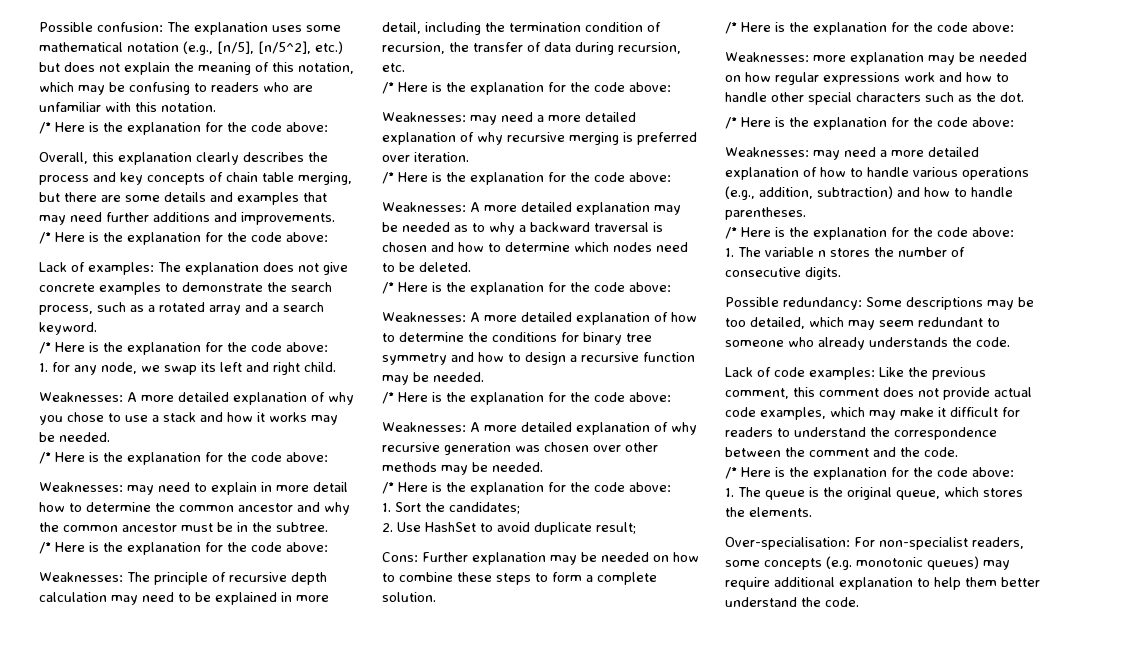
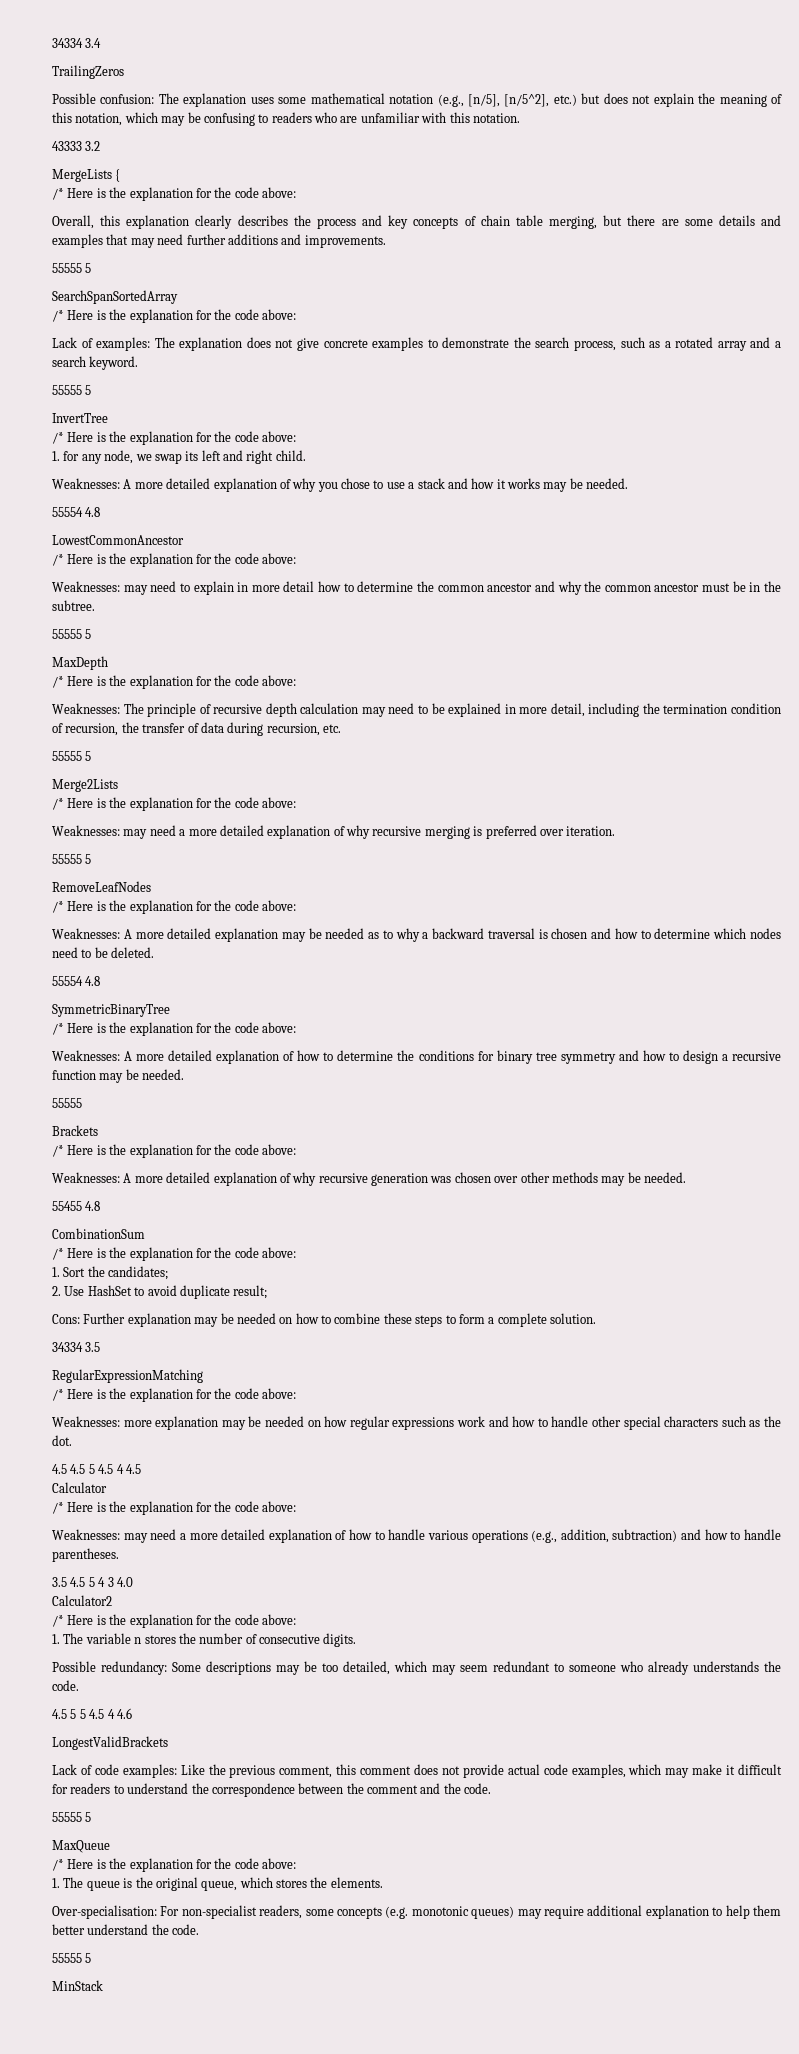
+ 34334 3.4
+ TrailingZeros
+ 43333 3.2
+ MergeLists {
  Overall, this explanation clearly describes the process and key concepts of chain table merging, but there are some details and examples that may need further additions and improvements.
+ 55555 5
+ SearchSpanSortedArray
  Lack of examples: The explanation does not give concrete examples to demonstrate the search process, such as a rotated array and a search keyword.
+ 55555 5
+ InvertTree
  Weaknesses: A more detailed explanation of why you chose to use a stack and how it works may be needed.
+ 55554 4.8
+ LowestCommonAncestor
  Weaknesses: may need to explain in more detail how to determine the common ancestor and why the common ancestor must be in the subtree.
+ 55555 5
+ MaxDepth
  Weaknesses: The principle of recursive depth calculation may need to be explained in more detail, including the termination condition of recursion, the transfer of data during recursion, etc.
+ 55555 5
+ Merge2Lists
  Weaknesses: may need a more detailed explanation of why recursive merging is preferred over iteration.
+ 55555 5
+ RemoveLeafNodes
  Weaknesses: A more detailed explanation may be needed as to why a backward traversal is chosen and how to determine which nodes need to be deleted.
+ 55554 4.8
+ SymmetricBinaryTree
  Weaknesses: A more detailed explanation of how to determine the conditions for binary tree symmetry and how to design a recursive function may be needed.
+ 55555
+ Brackets
+ 55455 4.8
+ CombinationSum
+ 34334 3.5
+ RegularExpressionMatching
+ 4.5 4.5 5 4.5 4 4.5
+ Calculator
+ 3.5 4.5 5 4 3 4.0
+ Calculator2
+ 4.5 5 5 4.5 4 4.6
+ LongestValidBrackets
  Lack of code examples: Like the previous comment, this comment does not provide actual code examples, which may make it difficult for readers to understand the correspondence between the comment and the code.
+ 55555 5
+ MaxQueue
  Over-specialisation: For non-specialist readers, some concepts (e.g. monotonic queues) may require additional explanation to help them better understand the code.
+ 55555 5
+ MinStack

